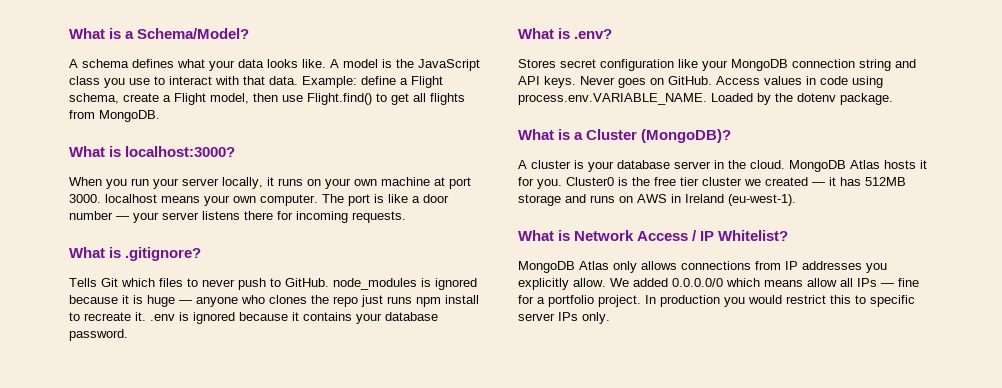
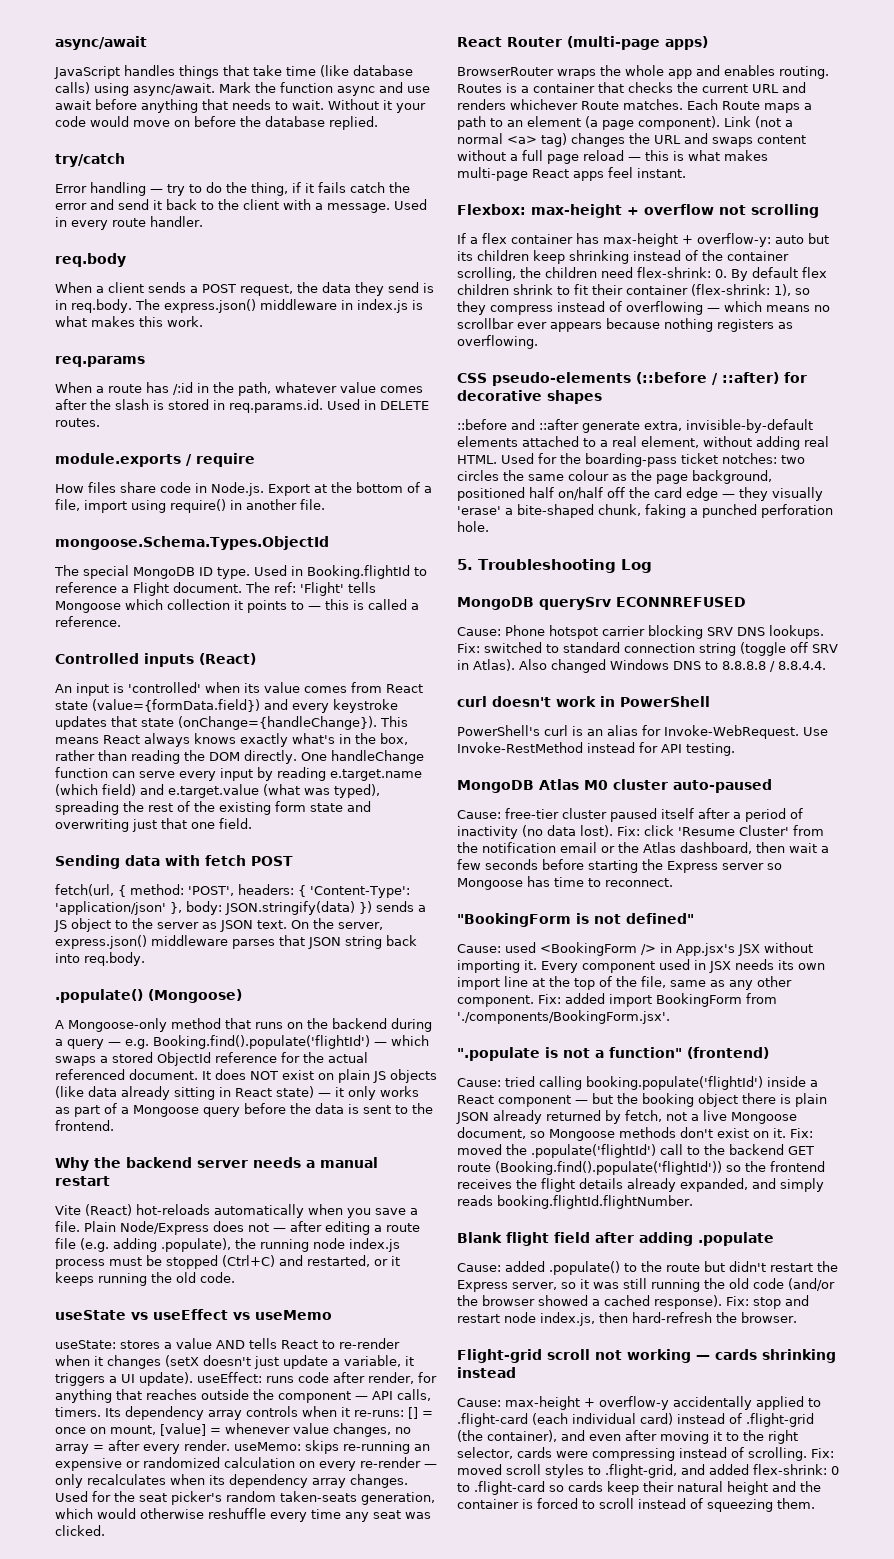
- What is a Schema/Model?
- A schema defines what your data looks like. A model is the JavaScript class you use to interact with that data. Example: define a Flight schema, create a Flight model, then use Flight.find() to get all flights from MongoDB.
- What is localhost:3000?
- When you run your server locally, it runs on your own machine at port 3000. localhost means your own computer. The port is like a door number — your server listens there for incoming requests.
- What is .gitignore?
- Tells Git which files to never push to GitHub. node_modules is ignored because it is huge — anyone who clones the repo just runs npm install to recreate it. .env is ignored because it contains your database password.
- What is .env?
- Stores secret configuration like your MongoDB connection string and API keys. Never goes on GitHub. Access values in code using process.env.VARIABLE_NAME. Loaded by the dotenv package.
- What is a Cluster (MongoDB)?
- A cluster is your database server in the cloud. MongoDB Atlas hosts it for you. Cluster0 is the free tier cluster we created — it has 512MB storage and runs on AWS in Ireland (eu-west-1).
- What is Network Access / IP Whitelist?
- MongoDB Atlas only allows connections from IP addresses you explicitly allow. We added 0.0.0.0/0 which means allow all IPs — fine for a portfolio project. In production you would restrict this to specific server IPs only.
+ async/await
+ JavaScript handles things that take time (like database calls) using async/await. Mark the function async and use await before anything that needs to wait. Without it your code would move on before the database replied.
+ try/catch
+ Error handling — try to do the thing, if it fails catch the error and send it back to the client with a message. Used in every route handler.
+ req.body
+ When a client sends a POST request, the data they send is in req.body. The express.json() middleware in index.js is what makes this work.
+ req.params
+ When a route has /:id in the path, whatever value comes after the slash is stored in req.params.id. Used in DELETE routes.
+ module.exports / require
+ How files share code in Node.js. Export at the bottom of a file, import using require() in another file.
+ mongoose.Schema.Types.ObjectId
+ The special MongoDB ID type. Used in Booking.flightId to reference a Flight document. The ref: 'Flight' tells Mongoose which collection it points to — this is called a reference.
+ Controlled inputs (React)
+ An input is 'controlled' when its value comes from React state (value={formData.field}) and every keystroke updates that state (onChange={handleChange}). This means React always knows exactly what's in the box, rather than reading the DOM directly. One handleChange function can serve every input by reading e.target.name (which field) and e.target.value (what was typed), spreading the rest of the existing form state and overwriting just that one field.
+ Sending data with fetch POST
+ fetch(url, { method: 'POST', headers: { 'Content-Type': 'application/json' }, body: JSON.stringify(data) }) sends a JS object to the server as JSON text. On the server, express.json() middleware parses that JSON string back into req.body.
+ .populate() (Mongoose)
+ A Mongoose-only method that runs on the backend during a query — e.g. Booking.find().populate('flightId') — which swaps a stored ObjectId reference for the actual referenced document. It does NOT exist on plain JS objects (like data already sitting in React state) — it only works as part of a Mongoose query before the data is sent to the frontend.
+ Why the backend server needs a manual restart
+ Vite (React) hot-reloads automatically when you save a file. Plain Node/Express does not — after editing a route file (e.g. adding .populate), the running node index.js process must be stopped (Ctrl+C) and restarted, or it keeps running the old code.
+ useState vs useEffect vs useMemo
+ useState: stores a value AND tells React to re-render when it changes (setX doesn't just update a variable, it triggers a UI update). useEffect: runs code after render, for anything that reaches outside the component — API calls, timers. Its dependency array controls when it re-runs: [] = once on mount, [value] = whenever value changes, no array = after every render. useMemo: skips re-running an expensive or randomized calculation on every re-render — only recalculates when its dependency array changes. Used for the seat picker's random taken-seats generation, which would otherwise reshuffle every time any seat was clicked.
+ React Router (multi-page apps)
+ BrowserRouter wraps the whole app and enables routing. Routes is a container that checks the current URL and renders whichever Route matches. Each Route maps a path to an element (a page component). Link (not a normal <a> tag) changes the URL and swaps content without a full page reload — this is what makes multi-page React apps feel instant.
+ Flexbox: max-height + overflow not scrolling
+ If a flex container has max-height + overflow-y: auto but its children keep shrinking instead of the container scrolling, the children need flex-shrink: 0. By default flex children shrink to fit their container (flex-shrink: 1), so they compress instead of overflowing — which means no scrollbar ever appears because nothing registers as overflowing.
+ CSS pseudo-elements (::before / ::after) for decorative shapes
+ ::before and ::after generate extra, invisible-by-default elements attached to a real element, without adding real HTML. Used for the boarding-pass ticket notches: two circles the same colour as the page background, positioned half on/half off the card edge — they visually 'erase' a bite-shaped chunk, faking a punched perforation hole.
+ 5. Troubleshooting Log
+ MongoDB querySrv ECONNREFUSED
+ Cause: Phone hotspot carrier blocking SRV DNS lookups. Fix: switched to standard connection string (toggle off SRV in Atlas). Also changed Windows DNS to 8.8.8.8 / 8.8.4.4.
+ curl doesn't work in PowerShell
+ PowerShell's curl is an alias for Invoke-WebRequest. Use Invoke-RestMethod instead for API testing.
+ MongoDB Atlas M0 cluster auto-paused
+ Cause: free-tier cluster paused itself after a period of inactivity (no data lost). Fix: click 'Resume Cluster' from the notification email or the Atlas dashboard, then wait a few seconds before starting the Express server so Mongoose has time to reconnect.
+ "BookingForm is not defined"
+ Cause: used <BookingForm /> in App.jsx's JSX without importing it. Every component used in JSX needs its own import line at the top of the file, same as any other component. Fix: added import BookingForm from './components/BookingForm.jsx'.
+ ".populate is not a function" (frontend)
+ Cause: tried calling booking.populate('flightId') inside a React component — but the booking object there is plain JSON already returned by fetch, not a live Mongoose document, so Mongoose methods don't exist on it. Fix: moved the .populate('flightId') call to the backend GET route (Booking.find().populate('flightId')) so the frontend receives the flight details already expanded, and simply reads booking.flightId.flightNumber.
+ Blank flight field after adding .populate
+ Cause: added .populate() to the route but didn't restart the Express server, so it was still running the old code (and/or the browser showed a cached response). Fix: stop and restart node index.js, then hard-refresh the browser.
+ Flight-grid scroll not working — cards shrinking instead
+ Cause: max-height + overflow-y accidentally applied to .flight-card (each individual card) instead of .flight-grid (the container), and even after moving it to the right selector, cards were compressing instead of scrolling. Fix: moved scroll styles to .flight-grid, and added flex-shrink: 0 to .flight-card so cards keep their natural height and the container is forced to scroll instead of squeezing them.

